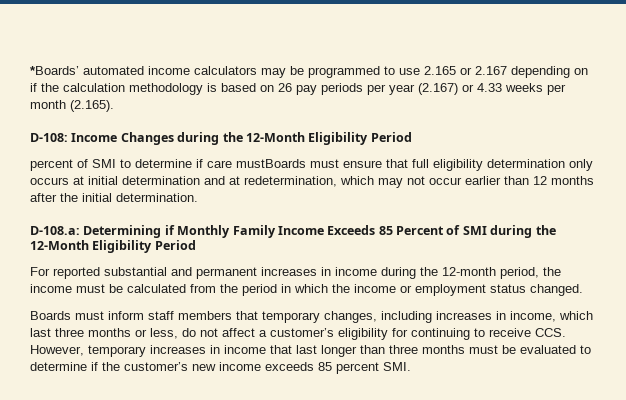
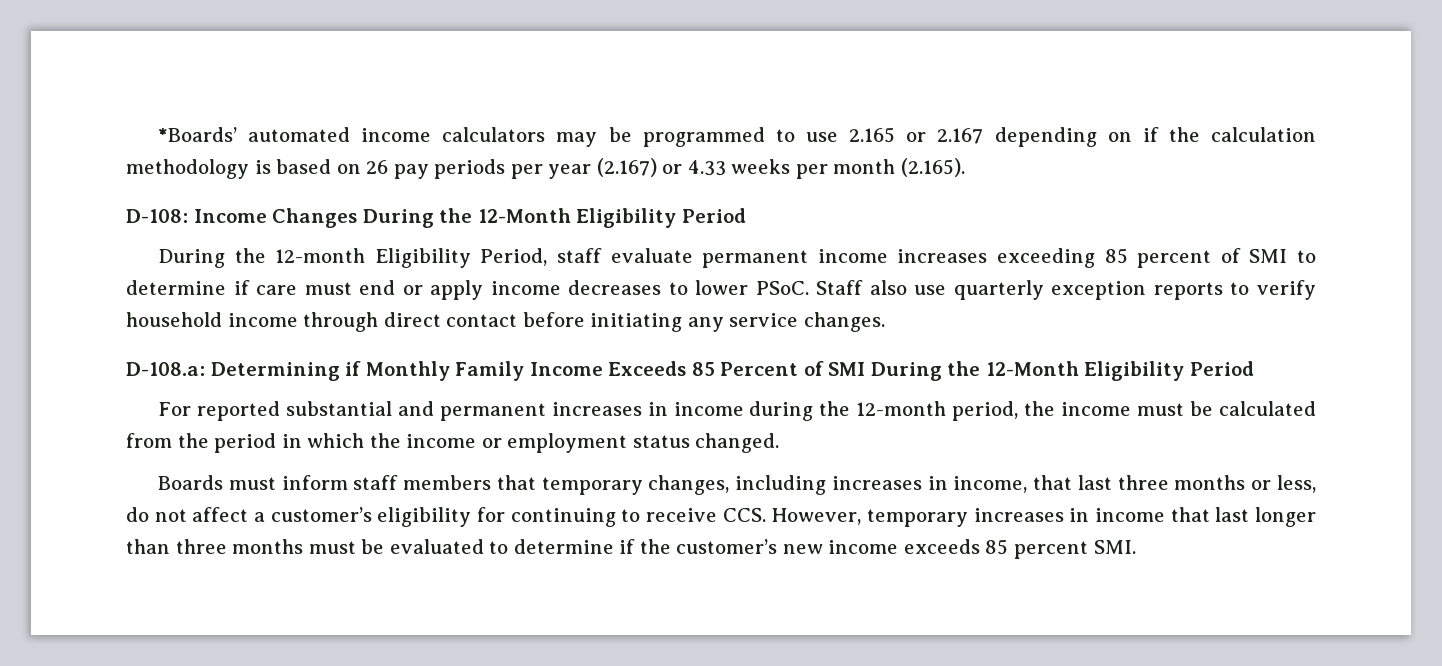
- D-108: Income Changes during the 12-Month Eligibility Period
- percent of SMI to determine if care mustBoards must ensure that full eligibility determination only occurs at initial determination and at redetermination, which may not occur earlier than 12 months after the initial determination.
+ D-108: Income Changes During the 12-Month Eligibility Period
+ During the 12-month Eligibility Period, staff evaluate permanent income increases exceeding 85 percent of SMI to determine if care must end or apply income decreases to lower PSoC. Staff also use quarterly exception reports to verify household income through direct contact before initiating any service changes.
- D-108.a: Determining if Monthly Family Income Exceeds 85 Percent of SMI during the 12-Month Eligibility Period
+ D-108.a: Determining if Monthly Family Income Exceeds 85 Percent of SMI During the 12-Month Eligibility Period
- Boards must inform staff members that temporary changes, including increases in income, which last three months or less, do not affect a customer’s eligibility for continuing to receive CCS. However, temporary increases in income that last longer than three months must be evaluated to determine if the customer’s new income exceeds 85 percent SMI.
+ Boards must inform staff members that temporary changes, including increases in income, that last three months or less, do not affect a customer’s eligibility for continuing to receive CCS. However, temporary increases in income that last longer than three months must be evaluated to determine if the customer’s new income exceeds 85 percent SMI.

